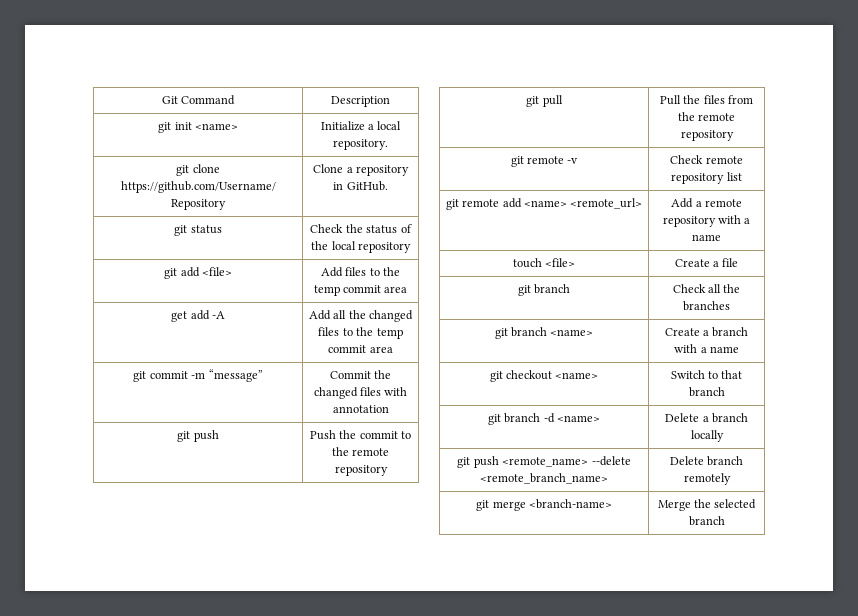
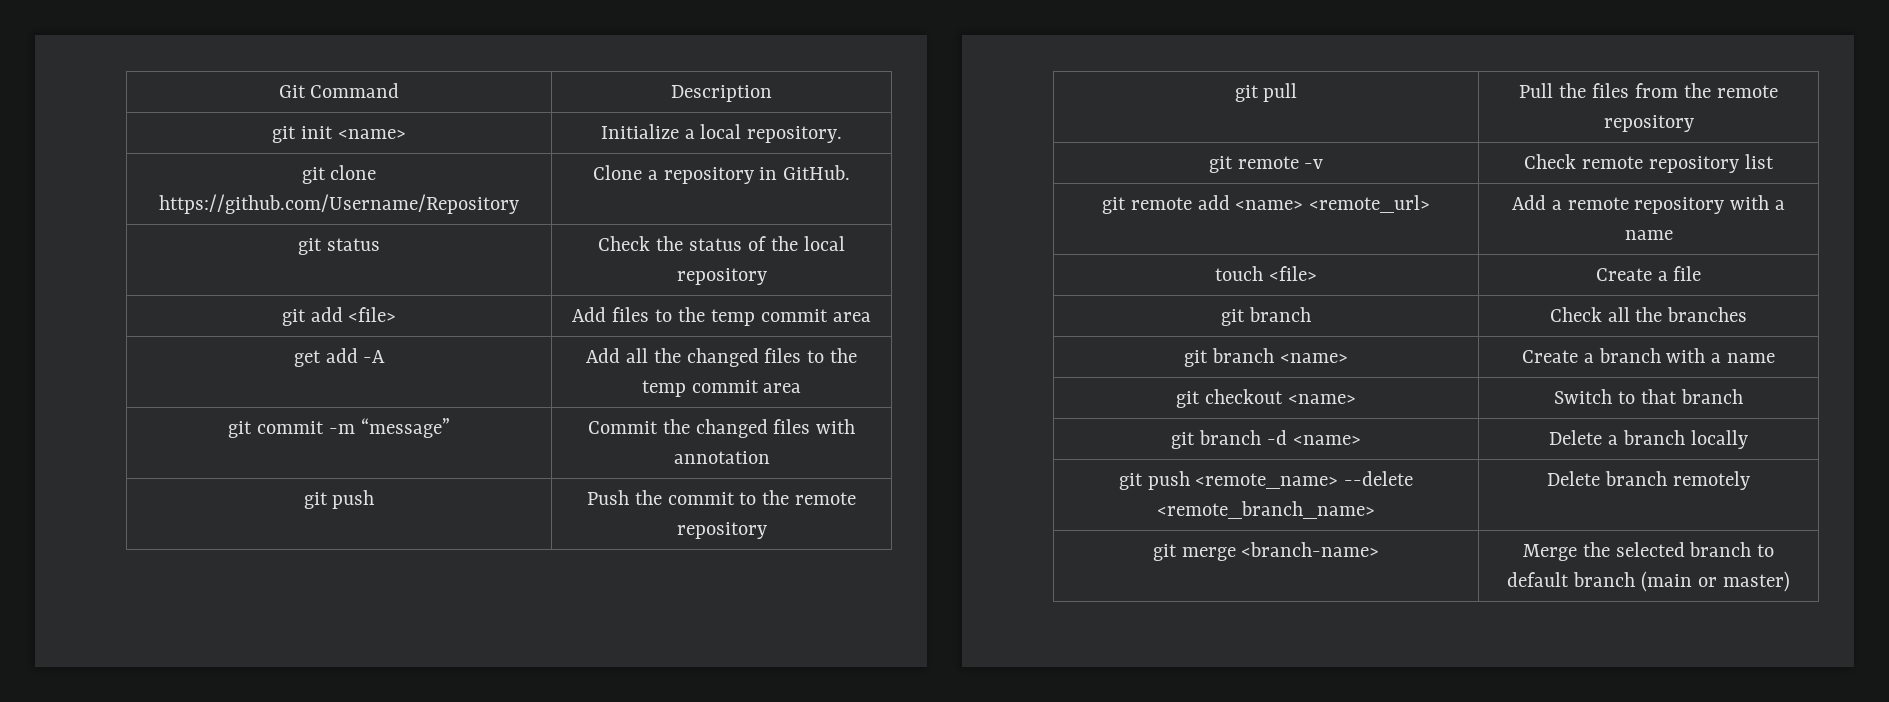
- git merge <branch-name> | Merge the selected branch
+ git merge <branch-name> | Merge the selected branch to default branch (main or master)

